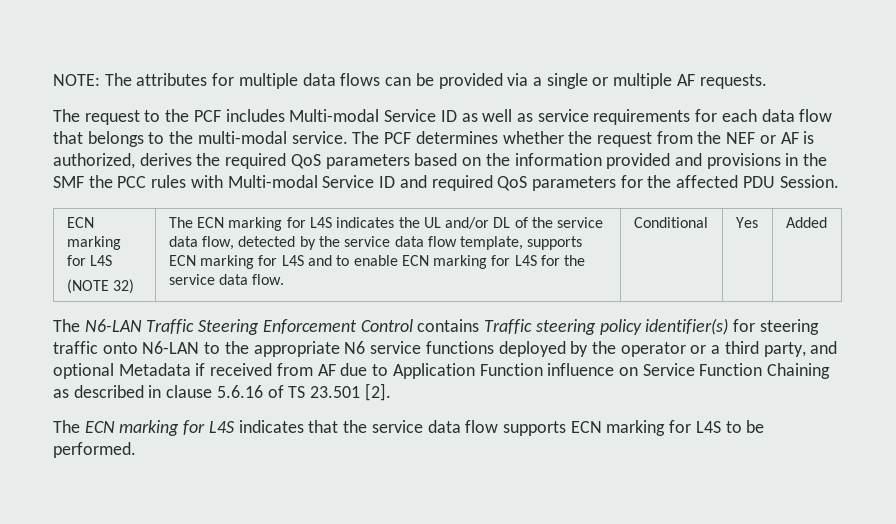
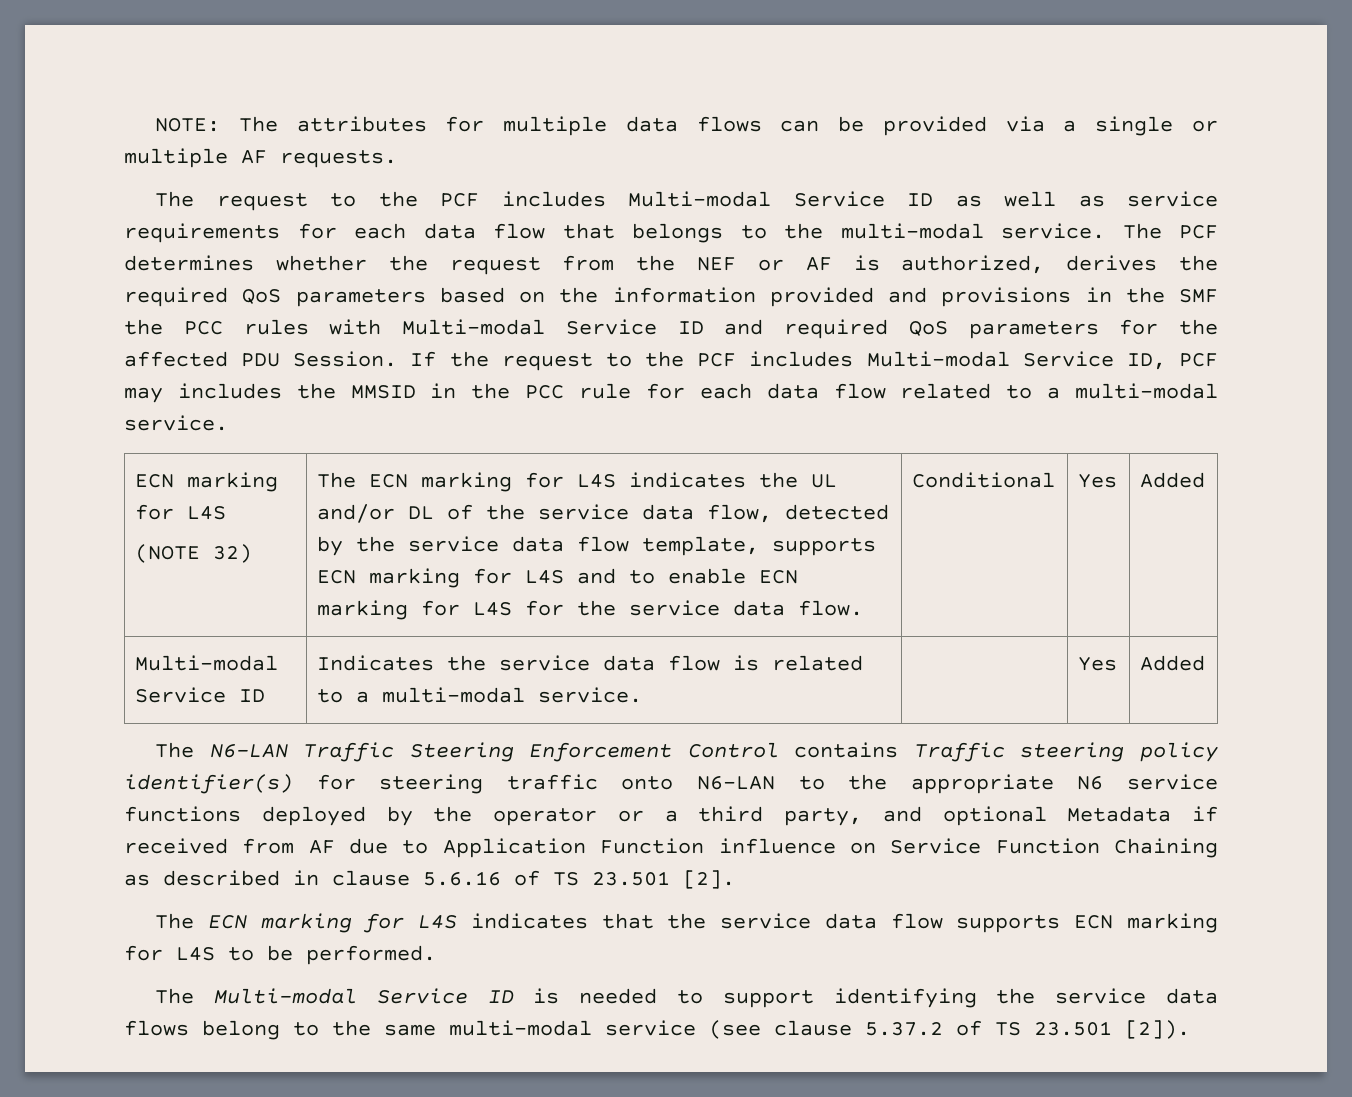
+ If the request to the PCF includes Multi-modal Service ID, PCF may includes the MMSID in the PCC rule for each data flow related to a multi-modal service.
+ Multi-modal Service ID | Indicates the service data flow is related to a multi-modal service. | | Yes | Added
+ The Multi-modal Service ID is needed to support identifying the service data flows belong to the same multi-modal service (see clause 5.37.2 of TS 23.501 [2]).

